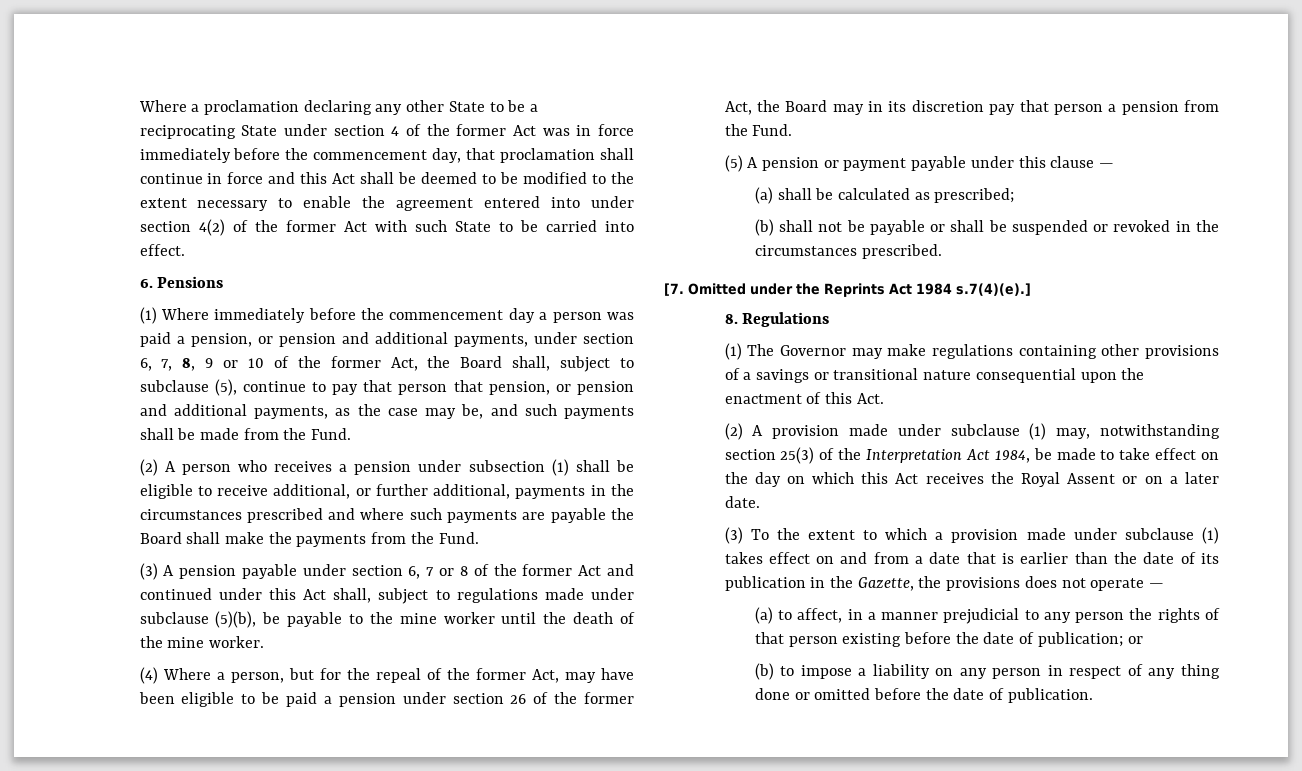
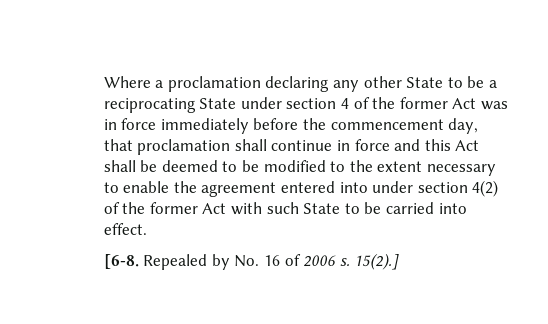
- 6. Pensions
- (1) Where immediately before the commencement day a person was paid a pension, or pension and additional payments, under section 6, 7, 8, 9 or 10 of the former Act, the Board shall, subject to subclause (5), continue to pay that person that pension, or pension and additional payments, as the case may be, and such payments shall be made from the Fund.
- (2) A person who receives a pension under subsection (1) shall be eligible to receive additional, or further additional, payments in the circumstances prescribed and where such payments are payable the Board shall make the payments from the Fund.
- (3) A pension payable under section 6, 7 or 8 of the former Act and continued under this Act shall, subject to regulations made under subclause (5)(b), be payable to the mine worker until the death of the mine worker.
- (4) Where a person, but for the repeal of the former Act, may have been eligible to be paid a pension under section 26 of the former Act, the Board may in its discretion pay that person a pension from the Fund.
- (5) A pension or payment payable under this clause —
- (a) shall be calculated as prescribed;
- (b) shall not be payable or shall be suspended or revoked in the circumstances prescribed.
- [7. Omitted under the Reprints Act 1984 s.7(4)(e).]
- 8. Regulations
- (1) The Governor may make regulations containing other provisions of a savings or transitional nature consequential upon the enactment of this Act.
- (2) A provision made under subclause (1) may, notwithstanding section 25(3) of the Interpretation Act 1984, be made to take effect on the day on which this Act receives the Royal Assent or on a later date.
- (3) To the extent to which a provision made under subclause (1) takes effect on and from a date that is earlier than the date of its publication in the Gazette, the provisions does not operate —
- (a) to affect, in a manner prejudicial to any person the rights of that person existing before the date of publication; or
- (b) to impose a liability on any person in respect of any thing done or omitted before the date of publication.
+ [6-8. Repealed by No. 16 of 2006 s. 15(2).]

